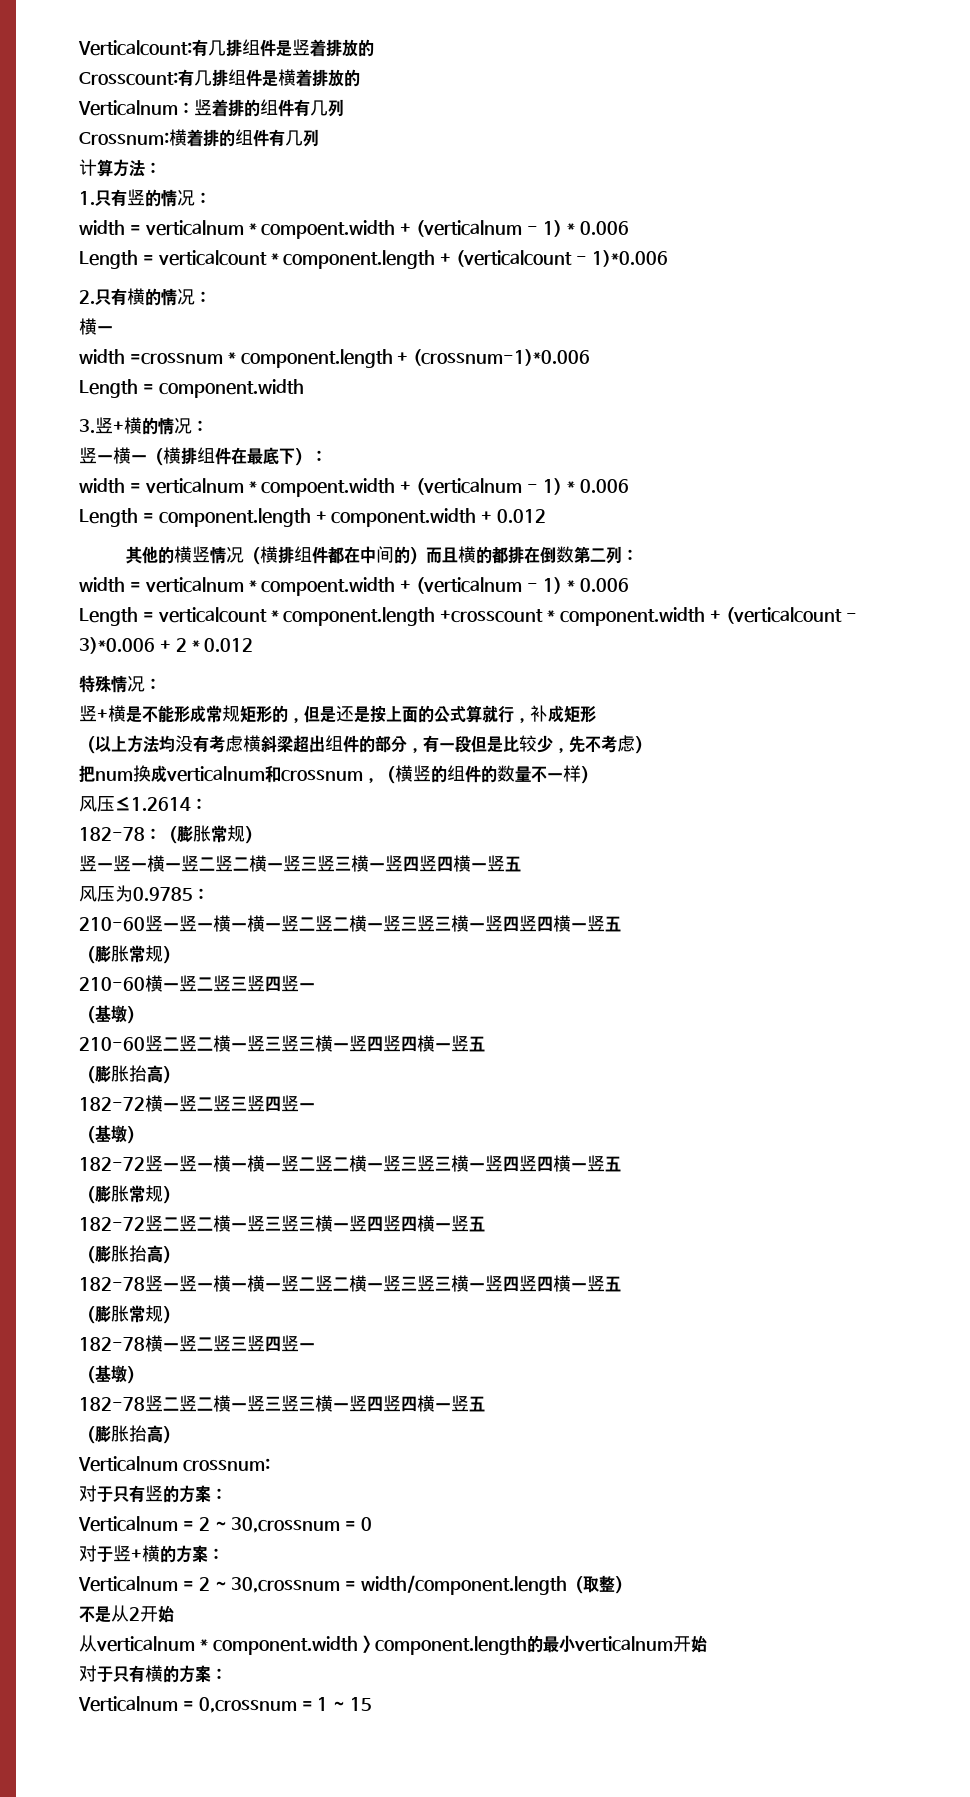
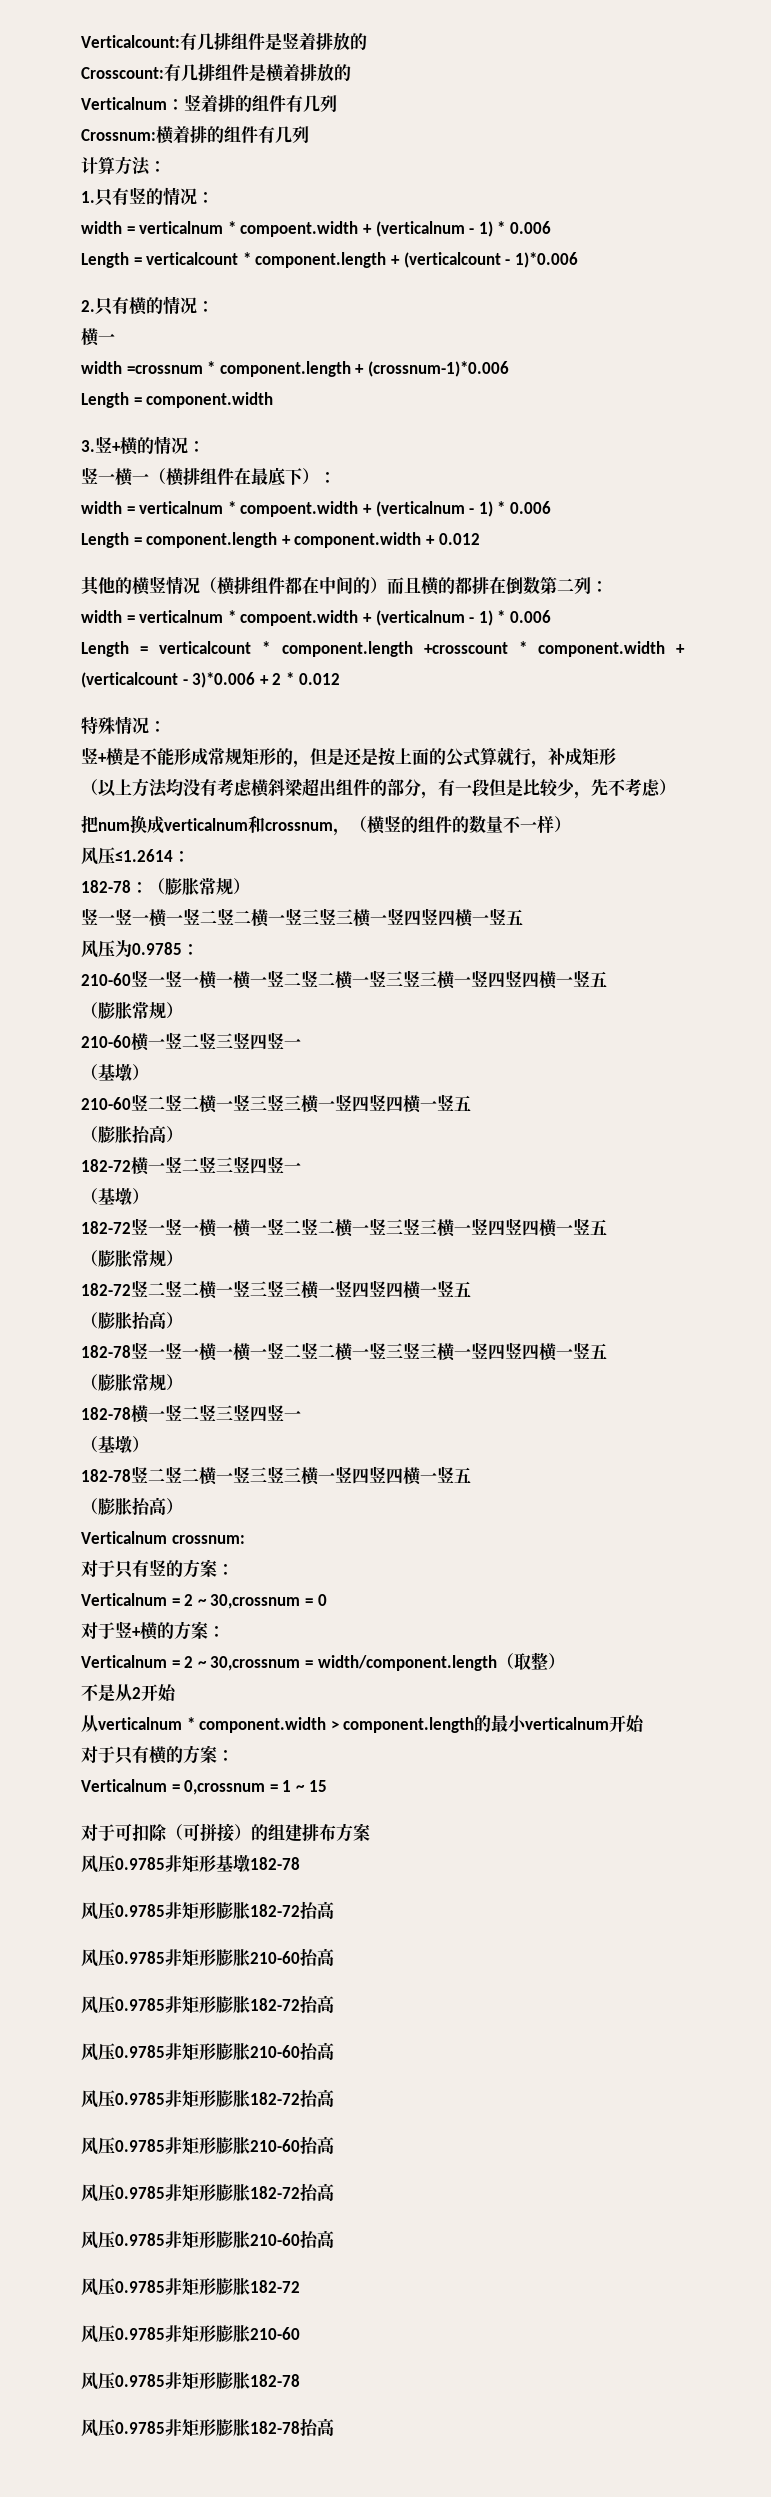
+ 对于可扣除（可拼接）的组建排布方案
+ 风压0.9785非矩形基墩182-78
+ 风压0.9785非矩形膨胀182-72抬高
+ 风压0.9785非矩形膨胀210-60抬高
+ 风压0.9785非矩形膨胀182-72抬高
+ 风压0.9785非矩形膨胀210-60抬高
+ 风压0.9785非矩形膨胀182-72抬高
+ 风压0.9785非矩形膨胀210-60抬高
+ 风压0.9785非矩形膨胀182-72抬高
+ 风压0.9785非矩形膨胀210-60抬高
+ 风压0.9785非矩形膨胀182-72
+ 风压0.9785非矩形膨胀210-60
+ 风压0.9785非矩形膨胀182-78
+ 风压0.9785非矩形膨胀182-78抬高

